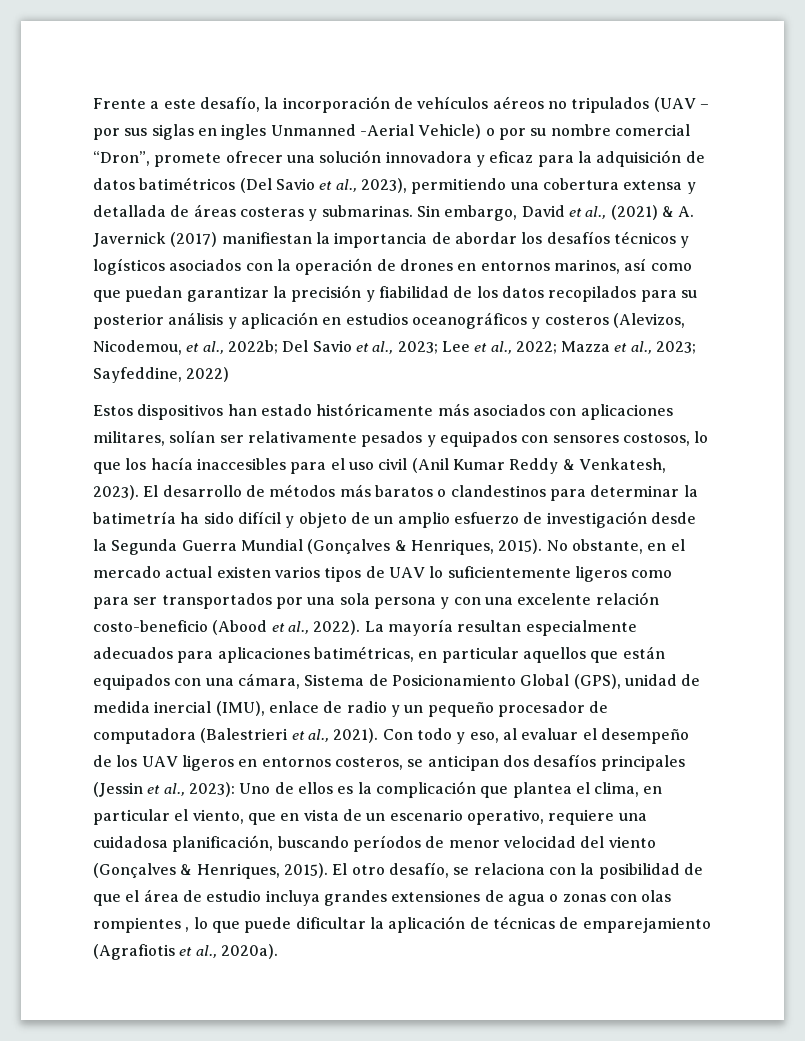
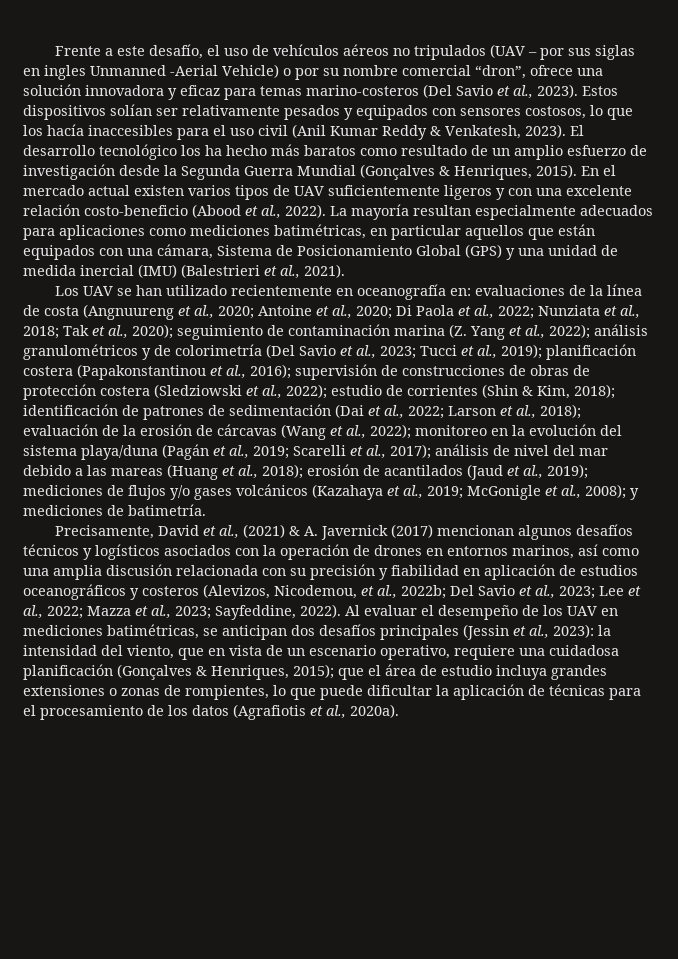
- Frente a este desafío, la incorporación de vehículos aéreos no tripulados (UAV – por sus siglas en ingles Unmanned -Aerial Vehicle) o por su nombre comercial “Dron”, promete ofrecer una solución innovadora y eficaz para la adquisición de datos batimétricos (Del Savio et al., 2023), permitiendo una cobertura extensa y detallada de áreas costeras y submarinas. Sin embargo, David et al., (2021) & A. Javernick (2017) manifiestan la importancia de abordar los desafíos técnicos y logísticos asociados con la operación de drones en entornos marinos, así como que puedan garantizar la precisión y fiabilidad de los datos recopilados para su posterior análisis y aplicación en estudios oceanográficos y costeros (Alevizos, Nicodemou, et al., 2022b; Del Savio et al., 2023; Lee et al., 2022; Mazza et al., 2023; Sayfeddine, 2022)
- Estos dispositivos han estado históricamente más asociados con aplicaciones militares, solían ser relativamente pesados y equipados con sensores costosos, lo que los hacía inaccesibles para el uso civil (Anil Kumar Reddy & Venkatesh, 2023).
+ Frente a este desafío, el uso de vehículos aéreos no tripulados (UAV – por sus siglas en ingles Unmanned -Aerial Vehicle) o por su nombre comercial “dron”, ofrece una solución innovadora y eficaz para temas marino-costeros (Del Savio et al., 2023). Estos dispositivos solían ser relativamente pesados y equipados con sensores costosos, lo que los hacía inaccesibles para el uso civil (Anil Kumar Reddy & Venkatesh, 2023).
- El desarrollo de métodos más baratos o clandestinos para determinar la batimetría ha sido difícil y objeto de un amplio esfuerzo de investigación desde la Segunda Guerra Mundial (Gonçalves & Henriques, 2015).
+ El desarrollo tecnológico los ha hecho más baratos como resultado de un amplio esfuerzo de investigación desde la Segunda Guerra Mundial (Gonçalves & Henriques, 2015).
- No obstante, en el mercado actual existen varios tipos de UAV lo suficientemente ligeros como para ser transportados por una sola persona y con una excelente relación costo-beneficio (Abood et al., 2022).
+ En el mercado actual existen varios tipos de UAV suficientemente ligeros y con una excelente relación costo-beneficio (Abood et al., 2022).
- La mayoría resultan especialmente adecuados para aplicaciones batimétricas, en particular aquellos que están equipados con una cámara, Sistema de Posicionamiento Global (GPS), unidad de medida inercial (IMU), enlace de radio y un pequeño procesador de computadora (Balestrieri et al., 2021). Con todo y eso, al evaluar el desempeño de los UAV ligeros en entornos costeros, se anticipan dos desafíos principales (Jessin et al., 2023):
+ La mayoría resultan especialmente adecuados para aplicaciones como mediciones batimétricas, en particular aquellos que están equipados con una cámara, Sistema de Posicionamiento Global (GPS) y una unidad de medida inercial (IMU) (Balestrieri et al., 2021).
+ Los UAV se han utilizado recientemente en oceanografía en: evaluaciones de la línea de costa (Angnuureng et al., 2020; Antoine et al., 2020; Di Paola et al., 2022; Nunziata et al., 2018; Tak et al., 2020); seguimiento de contaminación marina (Z. Yang et al., 2022); análisis granulométricos y de colorimetría (Del Savio et al., 2023; Tucci et al., 2019); planificación costera (Papakonstantinou et al., 2016); supervisión de construcciones de obras de protección costera (Sledziowski et al., 2022); estudio de corrientes (Shin & Kim, 2018); identificación de patrones de sedimentación (Dai et al., 2022; Larson et al., 2018); evaluación de la erosión de cárcavas (Wang et al., 2022); monitoreo en la evolución del sistema playa/duna (Pagán et al., 2019; Scarelli et al., 2017); análisis de nivel del mar debido a las mareas (Huang et al., 2018); erosión de acantilados (Jaud et al., 2019); mediciones de flujos y/o gases volcánicos (Kazahaya et al., 2019; McGonigle et al., 2008); y mediciones de batimetría.
+ Precisamente, David et al., (2021) & A. Javernick (2017) mencionan algunos desafíos técnicos y logísticos asociados con la operación de drones en entornos marinos, así como una amplia discusión relacionada con su precisión y fiabilidad en aplicación de estudios oceanográficos y costeros (Alevizos, Nicodemou, et al., 2022b; Del Savio et al., 2023; Lee et al., 2022; Mazza et al., 2023; Sayfeddine, 2022). Al evaluar el desempeño de los UAV en mediciones batimétricas, se anticipan dos desafíos principales (Jessin et al., 2023):
- Uno de ellos es la complicación que plantea el clima, en particular el viento, que en vista de un escenario operativo, requiere una cuidadosa planificación, buscando períodos de menor velocidad del viento (Gonçalves & Henriques, 2015). El otro desafío, se relaciona con la posibilidad de que el área de estudio incluya grandes extensiones de agua o zonas con olas rompientes , lo que puede dificultar la aplicación de técnicas de emparejamiento (Agrafiotis et al., 2020a).
+ la intensidad del viento, que en vista de un escenario operativo, requiere una cuidadosa planificación (Gonçalves & Henriques, 2015); que el área de estudio incluya grandes extensiones o zonas de rompientes, lo que puede dificultar la aplicación de técnicas para el procesamiento de los datos (Agrafiotis et al., 2020a).

